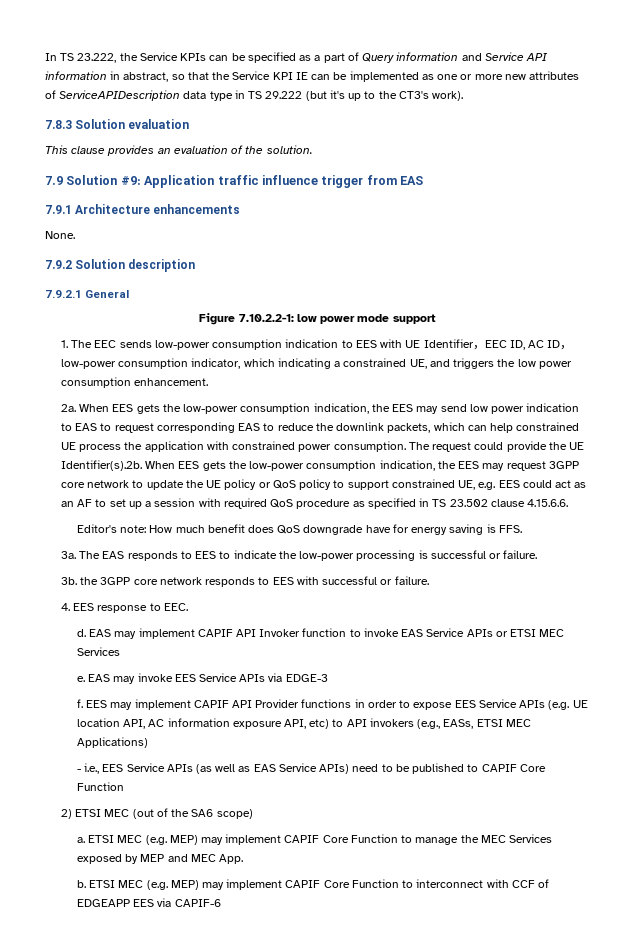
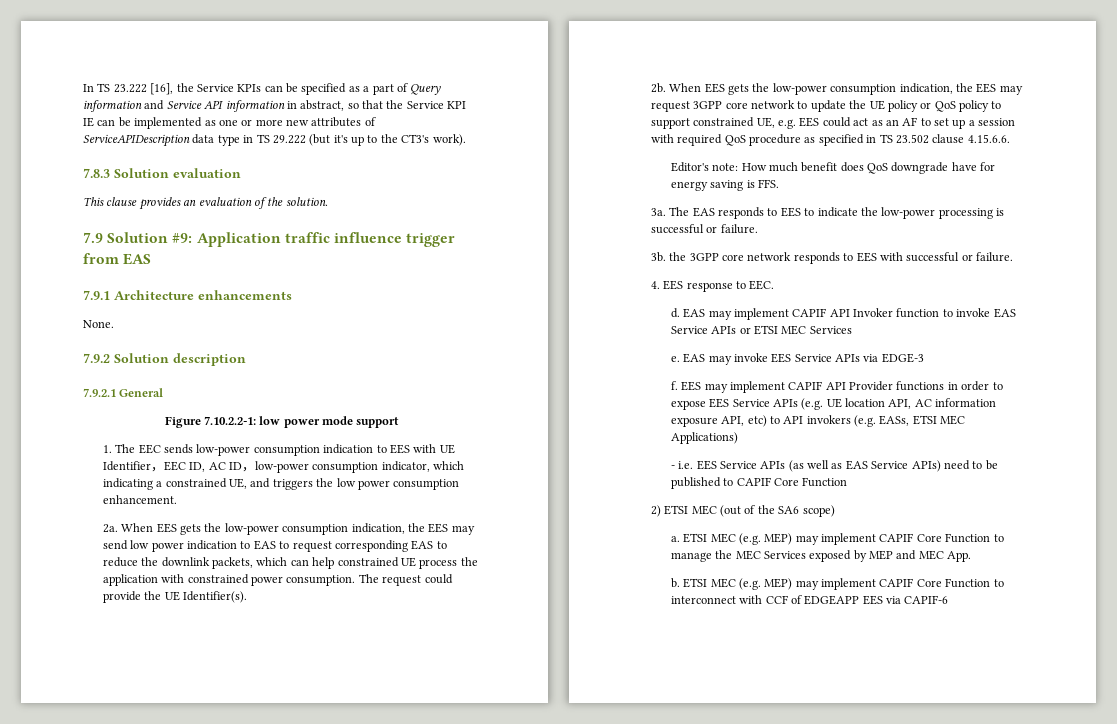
- In TS 23.222, the Service KPIs can be specified as a part of Query information and Service API information in abstract, so that the Service KPI IE can be implemented as one or more new attributes of ServiceAPIDescription data type in TS 29.222 (but it's up to the CT3's work).
+ In TS 23.222 [16], the Service KPIs can be specified as a part of Query information and Service API information in abstract, so that the Service KPI IE can be implemented as one or more new attributes of ServiceAPIDescription data type in TS 29.222 (but it's up to the CT3's work).
- The request could provide the UE Identifier(s).2b. When EES gets the low-power consumption indication, the EES may request 3GPP core network to update the UE policy or QoS policy to support constrained UE, e.g. EES could act as an AF to set up a session with required QoS procedure as specified in TS 23.502 clause 4.15.6.6.
+ The request could provide the UE Identifier(s).
+ 2b. When EES gets the low-power consumption indication, the EES may request 3GPP core network to update the UE policy or QoS policy to support constrained UE, e.g. EES could act as an AF to set up a session with required QoS procedure as specified in TS 23.502 clause 4.15.6.6.
- EES may implement CAPIF API Provider functions in order to expose EES Service APIs (e.g. UE location API, AC information exposure API, etc) to API invokers (e.g., EASs, ETSI MEC Applications)
+ EES may implement CAPIF API Provider functions in order to expose EES Service APIs (e.g. UE location API, AC information exposure API, etc) to API invokers (e.g. EASs, ETSI MEC Applications)
- - i.e., EES Service APIs (as well as EAS Service APIs) need to be published to CAPIF Core Function
+ - i.e. EES Service APIs (as well as EAS Service APIs) need to be published to CAPIF Core Function

